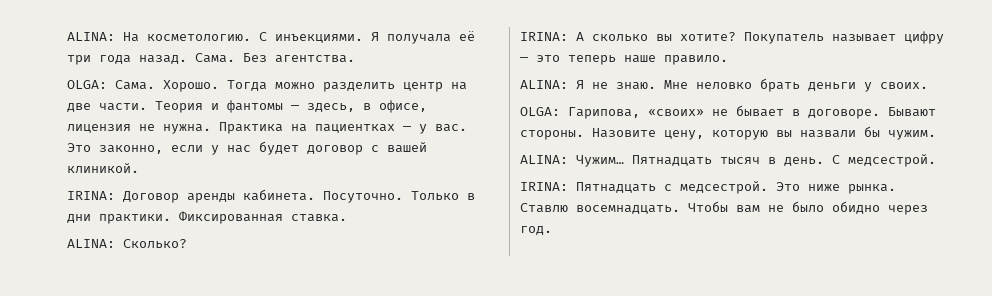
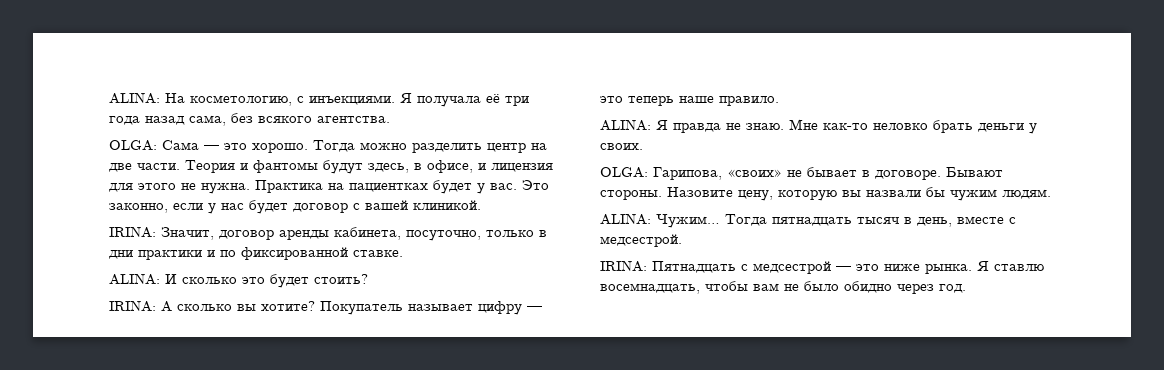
- ALINA: На косметологию. С инъекциями.
+ ALINA: На косметологию, с инъекциями.
- Я получала её три года назад. Сама. Без агентства.
- OLGA: Сама. Хорошо.
+ Я получала её три года назад сама, без всякого агентства.
+ OLGA: Сама — это хорошо.
- Теория и фантомы — здесь, в офисе, лицензия не нужна.
+ Теория и фантомы будут здесь, в офисе, и лицензия для этого не нужна.
- Практика на пациентках — у вас.
+ Практика на пациентках будет у вас.
- IRINA: Договор аренды кабинета. Посуточно. Только в дни практики. Фиксированная ставка.
- ALINA: Сколько?
+ IRINA: Значит, договор аренды кабинета, посуточно, только в дни практики и по фиксированной ставке.
+ ALINA: И сколько это будет стоить?
- ALINA: Я не знаю.
+ ALINA: Я правда не знаю.
- Мне неловко брать деньги у своих.
+ Мне как-то неловко брать деньги у своих.
- Назовите цену, которую вы назвали бы чужим.
+ Назовите цену, которую вы назвали бы чужим людям.
- Пятнадцать тысяч в день. С медсестрой.
- IRINA: Пятнадцать с медсестрой. Это ниже рынка. Ставлю восемнадцать. Чтобы вам не было обидно через год.
+ Тогда пятнадцать тысяч в день, вместе с медсестрой.
+ IRINA: Пятнадцать с медсестрой — это ниже рынка. Я ставлю восемнадцать, чтобы вам не было обидно через год.

